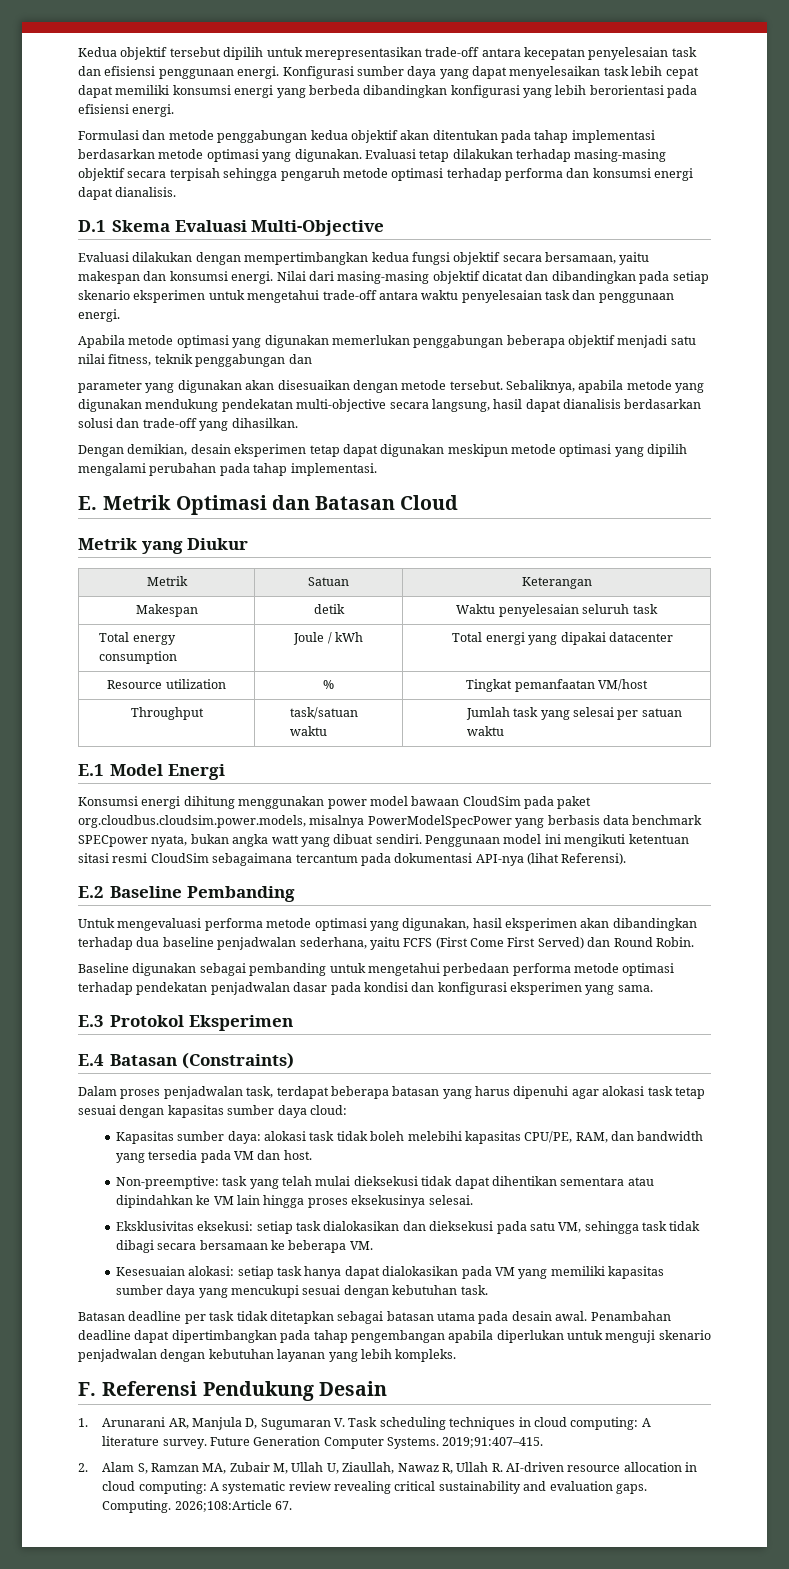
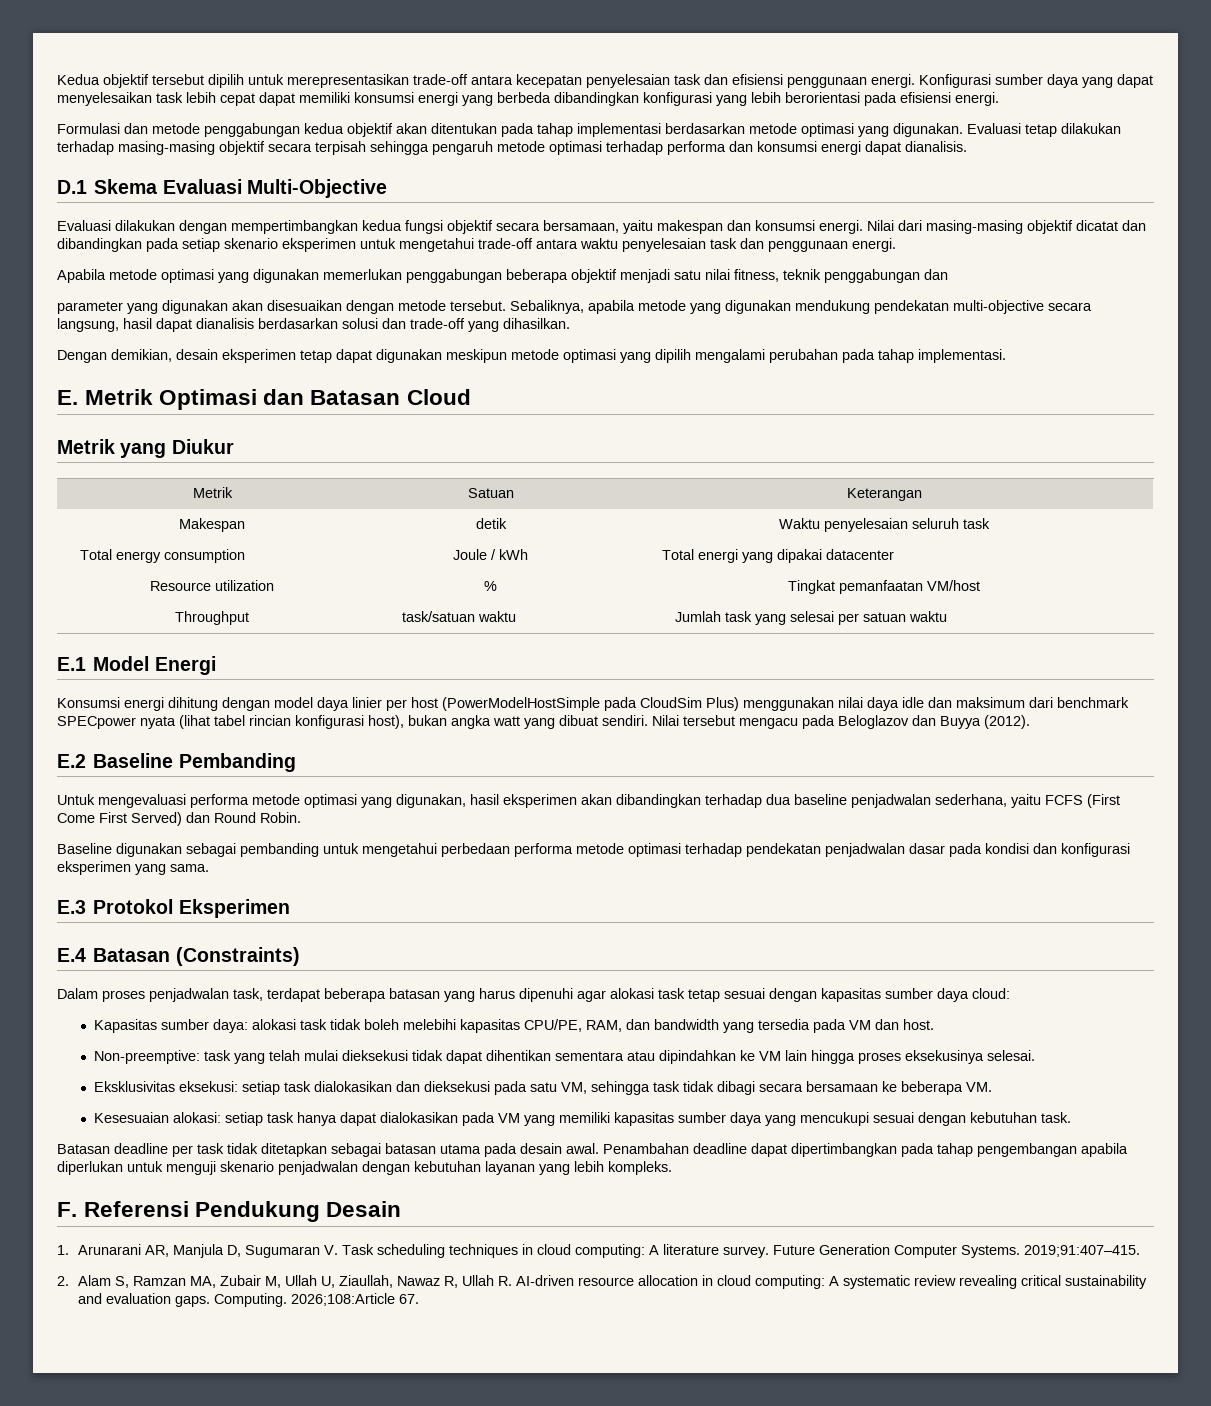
- Konsumsi energi dihitung menggunakan power model bawaan CloudSim pada paket org.cloudbus.cloudsim.power.models, misalnya PowerModelSpecPower yang berbasis data benchmark SPECpower nyata, bukan angka watt yang dibuat sendiri.
+ Konsumsi energi dihitung dengan model daya linier per host (PowerModelHostSimple pada CloudSim Plus) menggunakan nilai daya idle dan maksimum dari benchmark SPECpower nyata (lihat tabel rincian konfigurasi host), bukan angka watt yang dibuat sendiri.
- Penggunaan model ini mengikuti ketentuan sitasi resmi CloudSim sebagaimana tercantum pada dokumentasi API-nya (lihat Referensi).
+ Nilai tersebut mengacu pada Beloglazov dan Buyya (2012).

